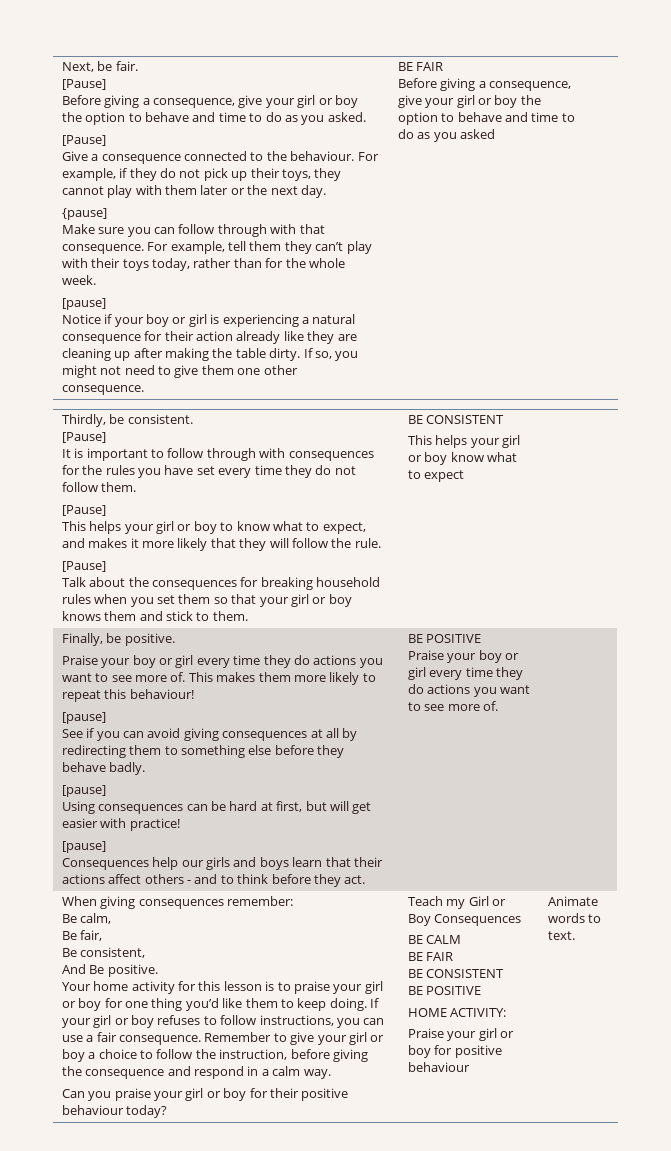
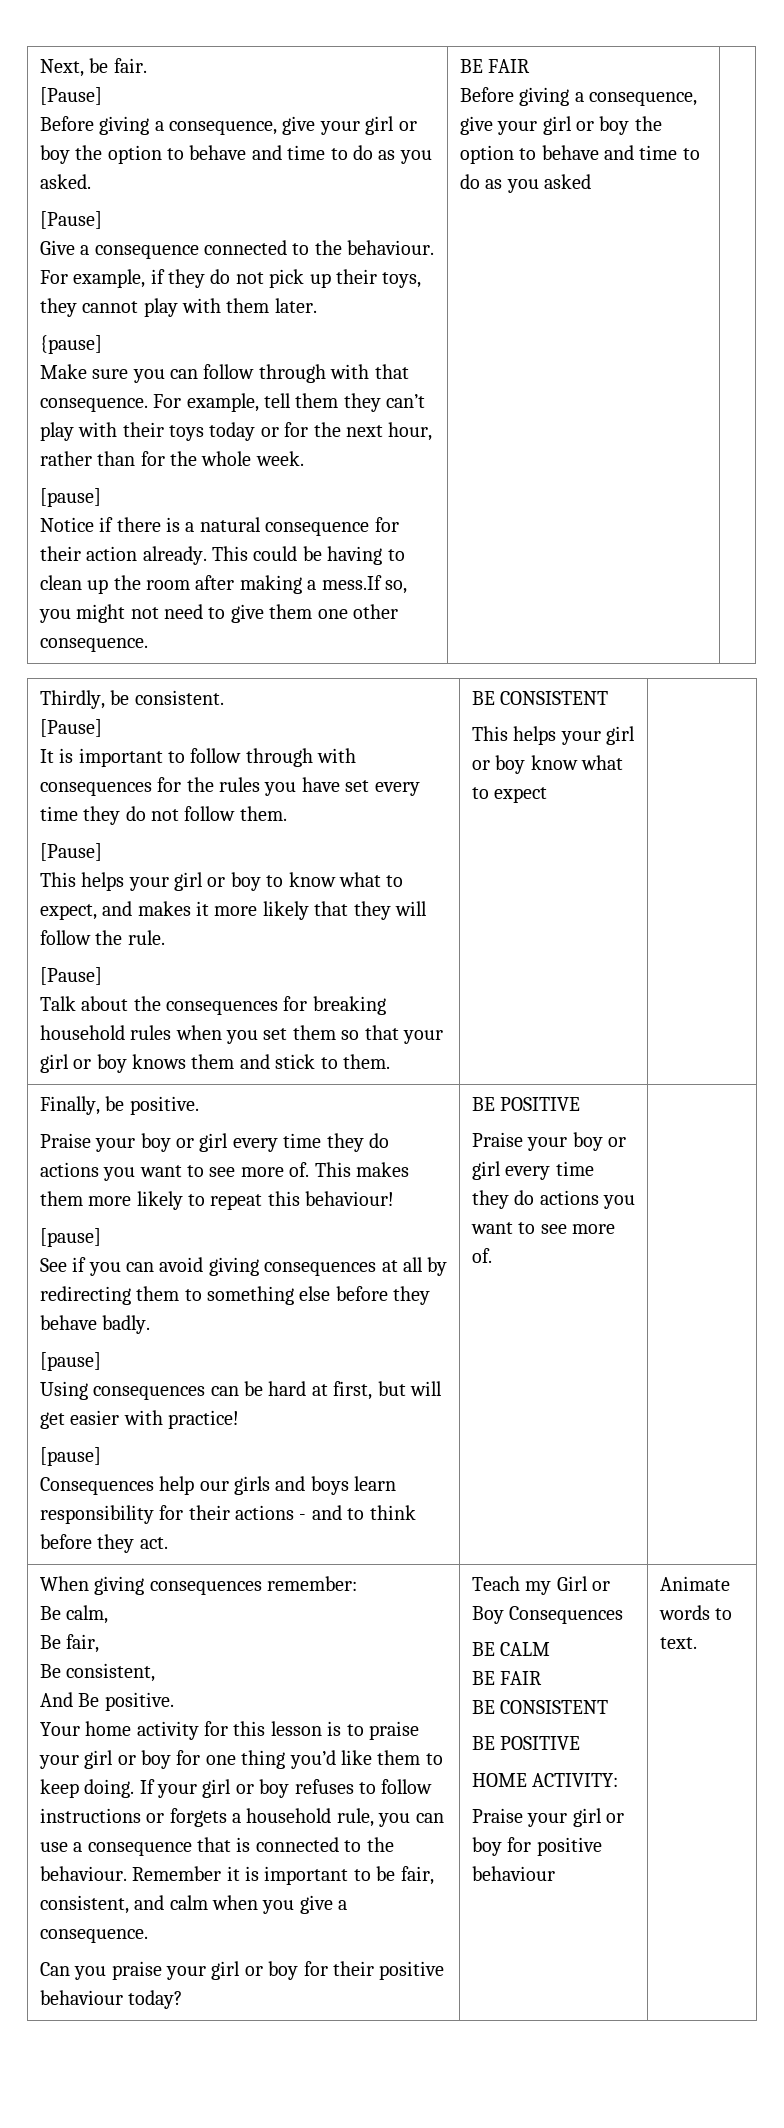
- For example, if they do not pick up their toys, they cannot play with them later or the next day.
+ For example, if they do not pick up their toys, they cannot play with them later.
- For example, tell them they can’t play with their toys today, rather than for the whole week.
+ For example, tell them they can’t play with their toys today or for the next hour, rather than for the whole week.
- Notice if your boy or girl is experiencing a natural consequence for their action already like they are cleaning up after making the table dirty. If so, you might not need to give them one other consequence.
+ Notice if there is a natural consequence for their action already. This could be having to clean up the room after making a mess.If so, you might not need to give them one other consequence.
- Consequences help our girls and boys learn that their actions affect others - and to think before they act.
+ Consequences help our girls and boys learn responsibility for their actions - and to think before they act.
- If your girl or boy refuses to follow instructions, you can use a fair consequence. Remember to give your girl or boy a choice to follow the instruction, before giving the consequence and respond in a calm way.
+ If your girl or boy refuses to follow instructions or forgets a household rule, you can use a consequence that is connected to the behaviour. Remember it is important to be fair, consistent, and calm when you give a consequence.

